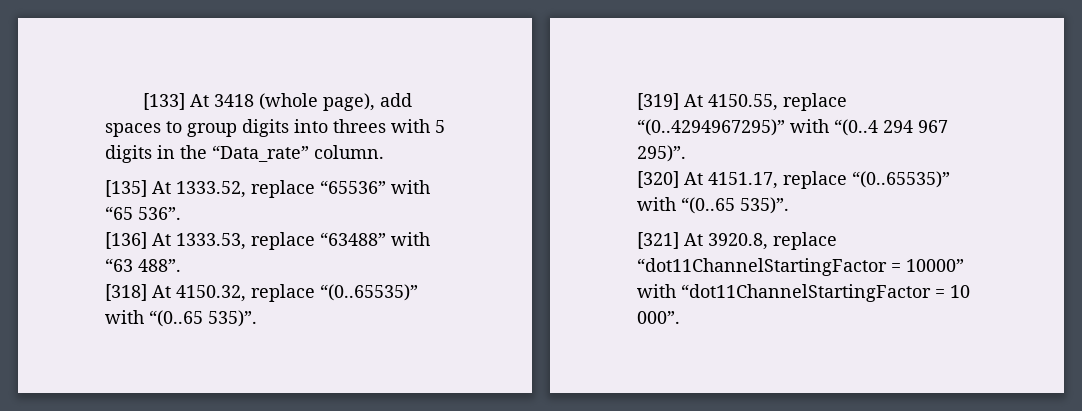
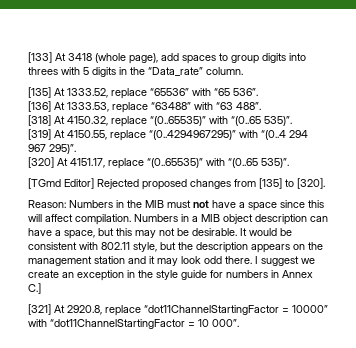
+ [TGmd Editor] Rejected proposed changes from [135] to [320].
+ Reason: Numbers in the MIB must not have a space since this will affect compilation. Numbers in a MIB object description can have a space, but this may not be desirable. It would be consistent with 802.11 style, but the description appears on the management station and it may look odd there. I suggest we create an exception in the style guide for numbers in Annex C.]
- [321] At 3920.8, replace “dot11ChannelStartingFactor = 10000” with “dot11ChannelStartingFactor = 10 000”.
+ [321] At 2920.8, replace “dot11ChannelStartingFactor = 10000” with “dot11ChannelStartingFactor = 10 000”.

